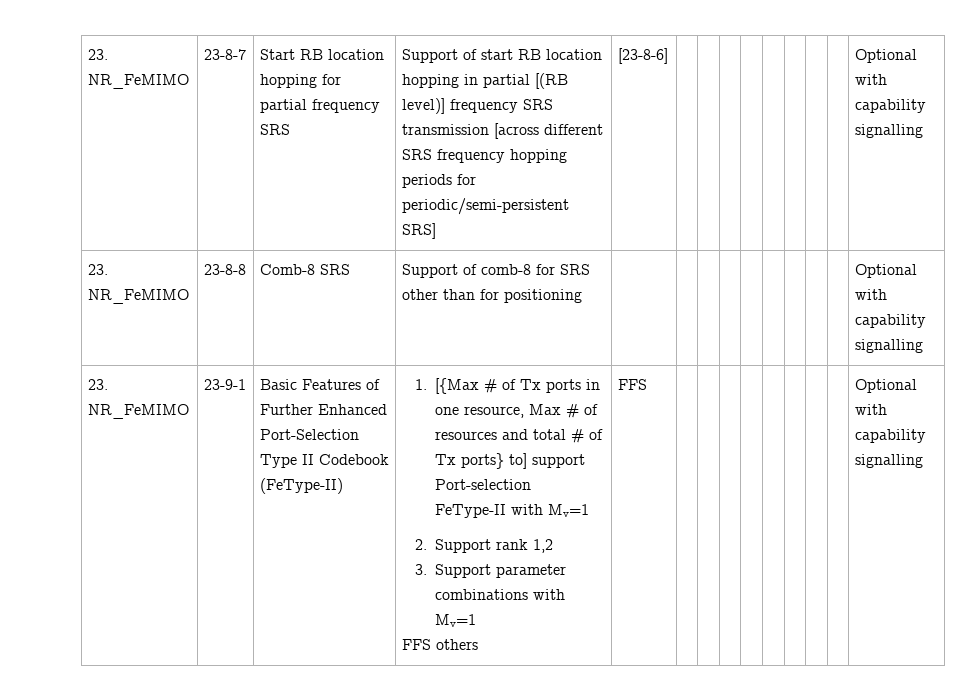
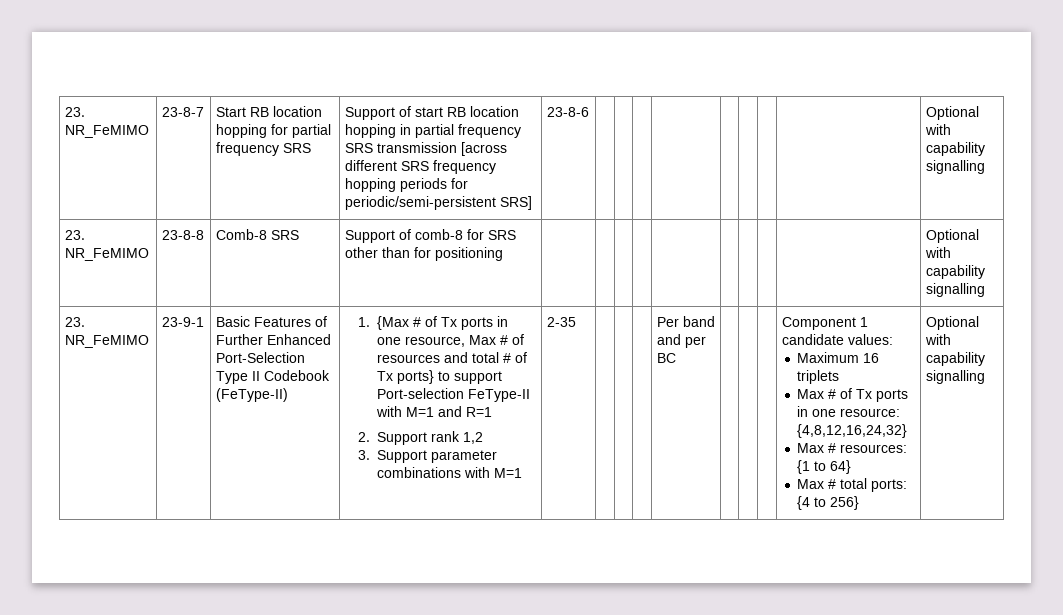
- 23. NR_FeMIMO | 23-8-7 | Start RB location hopping for partial frequency SRS | Support of start RB location hopping in partial [(RB level)] frequency SRS transmission [across different SRS frequency hopping periods for periodic/semi-persistent SRS] | [23-8-6] | | | | | | | | | Optional with capability signalling
+ 23. NR_FeMIMO | 23-8-7 | Start RB location hopping for partial frequency SRS | Support of start RB location hopping in partial frequency SRS transmission [across different SRS frequency hopping periods for periodic/semi-persistent SRS] | 23-8-6 | | | | | | | | | Optional with capability signalling
- 1. [{Max # of Tx ports in one resource, Max # of resources and total # of Tx ports} to] support Port-selection FeType-II with Mv=1
+ 1. {Max # of Tx ports in one resource, Max # of resources and total # of Tx ports} to support Port-selection FeType-II with M=1 and R=1
- 3. Support parameter combinations with Mv=1
- FFS others | FFS
+ 3. Support parameter combinations with M=1 | 2-35 | | | | Per band and per BC | | | | Component 1 candidate values:
+ Maximum 16 triplets
+ Max # of Tx ports in one resource: {4,8,12,16,24,32}
+ Max # resources: {1 to 64}
+ Max # total ports: {4 to 256}

